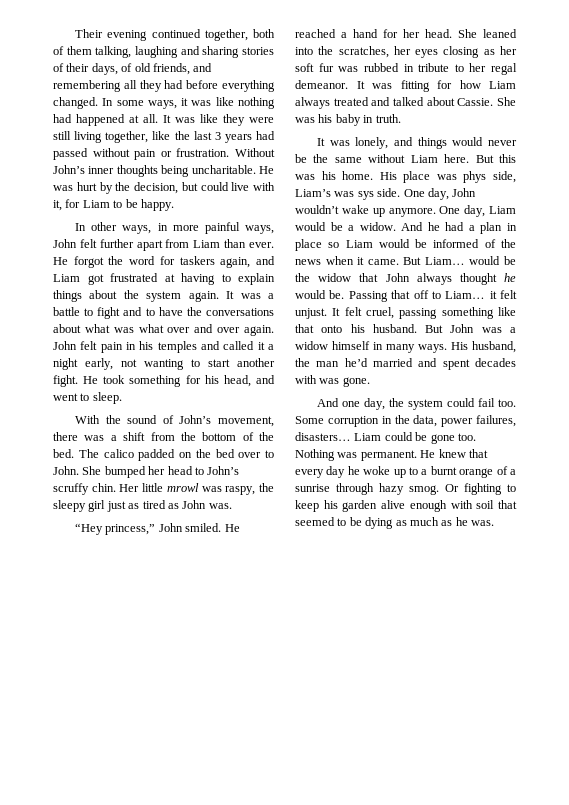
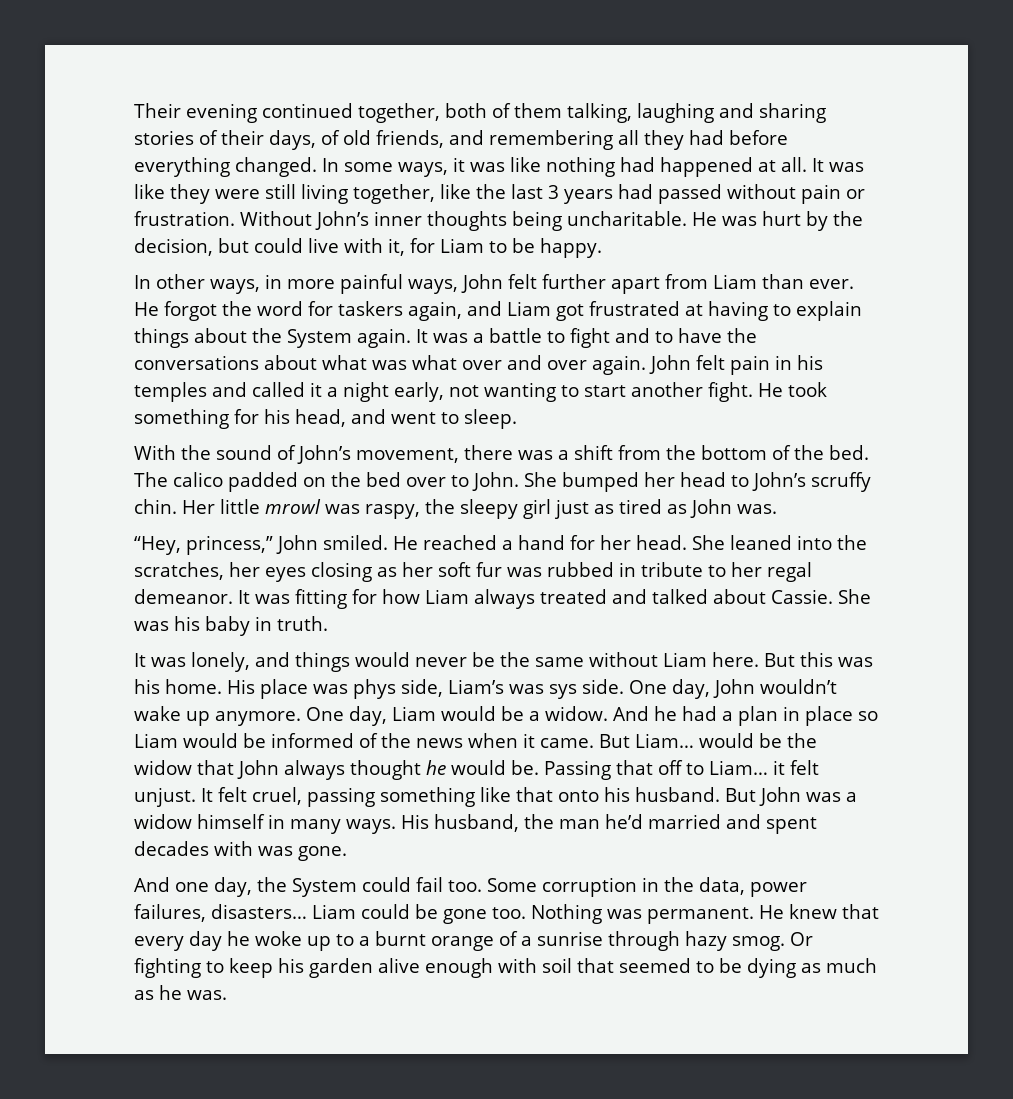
- He forgot the word for taskers again, and Liam got frustrated at having to explain things about the system again.
+ He forgot the word for taskers again, and Liam got frustrated at having to explain things about the System again.
- “Hey princess,” John smiled.
+ “Hey, princess,” John smiled.
- And one day, the system could fail too.
+ And one day, the System could fail too.

